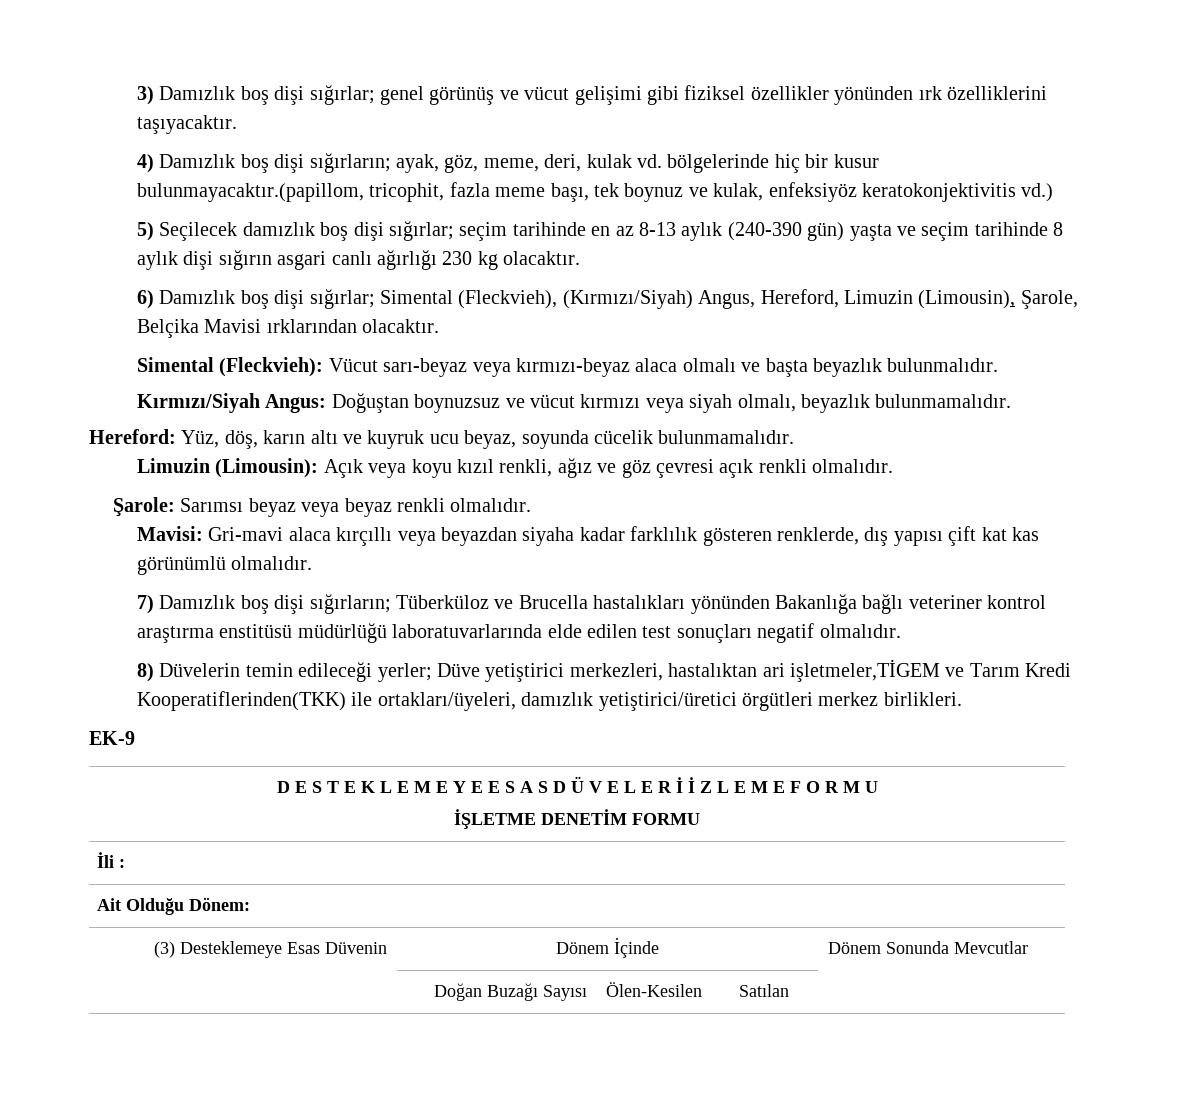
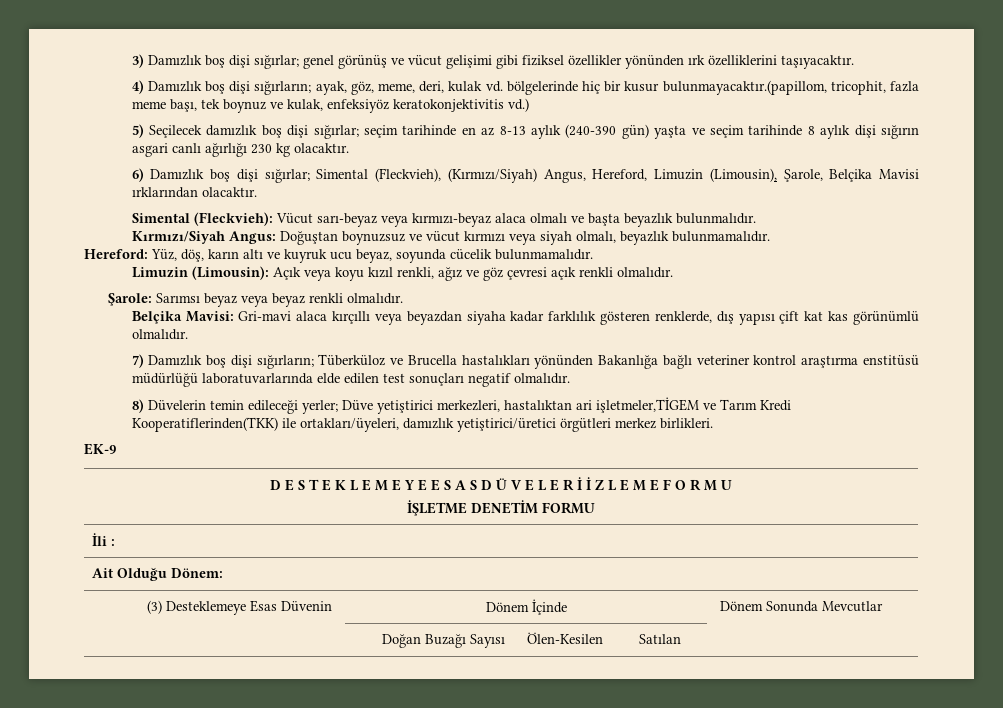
- Mavisi: Gri-mavi alaca kırçıllı veya beyazdan siyaha kadar farklılık gösteren renklerde, dış yapısı çift kat kas görünümlü olmalıdır.
+ Belçika Mavisi: Gri-mavi alaca kırçıllı veya beyazdan siyaha kadar farklılık gösteren renklerde, dış yapısı çift kat kas görünümlü olmalıdır.

